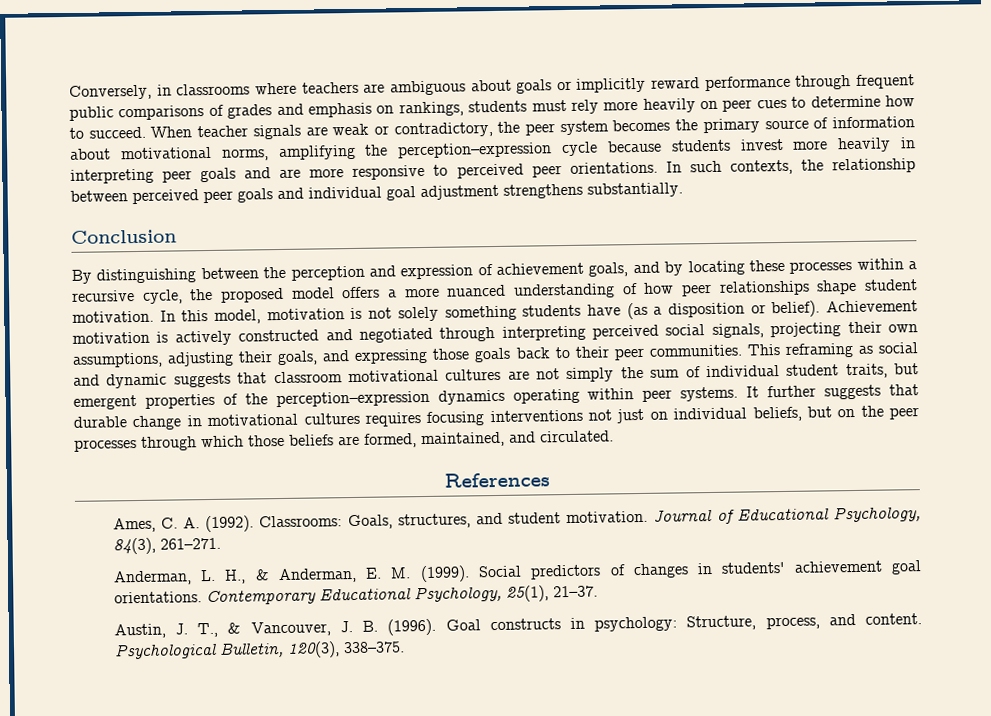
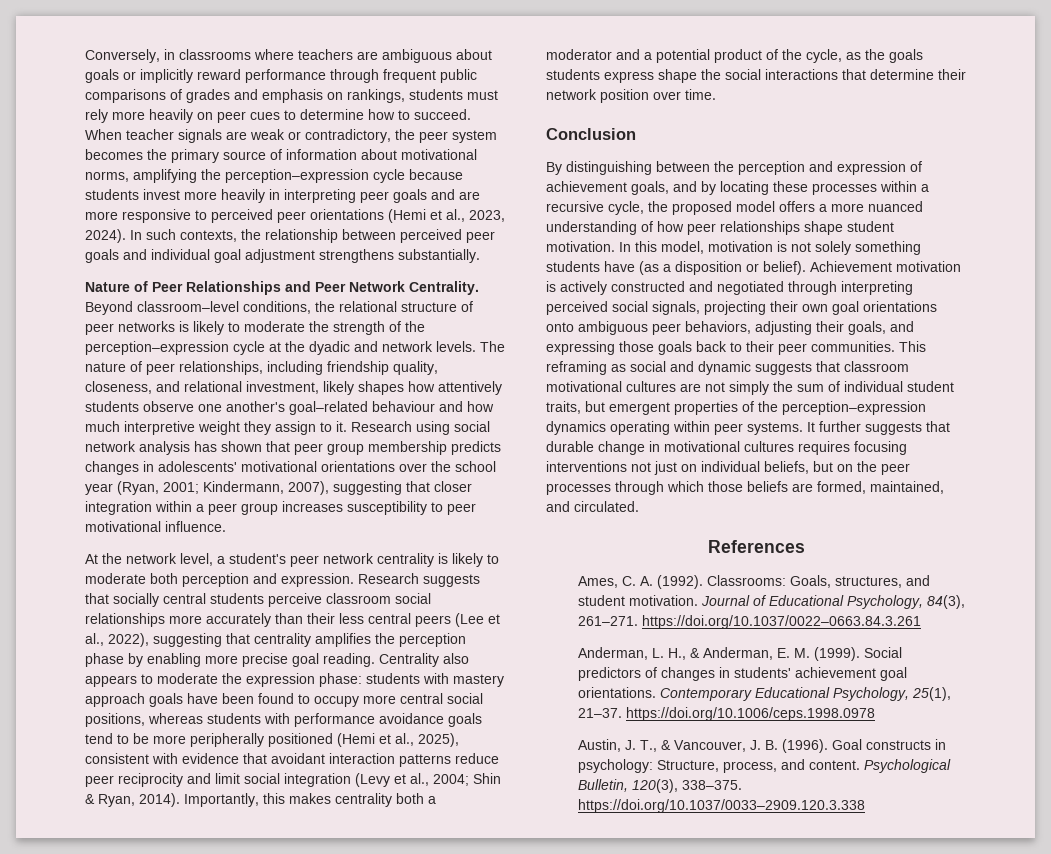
- When teacher signals are weak or contradictory, the peer system becomes the primary source of information about motivational norms, amplifying the perception–expression cycle because students invest more heavily in interpreting peer goals and are more responsive to perceived peer orientations.
+ When teacher signals are weak or contradictory, the peer system becomes the primary source of information about motivational norms, amplifying the perception–expression cycle because students invest more heavily in interpreting peer goals and are more responsive to perceived peer orientations (Hemi et al., 2023, 2024).
+ Nature of Peer Relationships and Peer Network Centrality. Beyond classroom–level conditions, the relational structure of peer networks is likely to moderate the strength of the perception–expression cycle at the dyadic and network levels. The nature of peer relationships, including friendship quality, closeness, and relational investment, likely shapes how attentively students observe one another's goal–related behaviour and how much interpretive weight they assign to it. Research using social network analysis has shown that peer group membership predicts changes in adolescents' motivational orientations over the school year (Ryan, 2001; Kindermann, 2007), suggesting that closer integration within a peer group increases susceptibility to peer motivational influence.
+ At the network level, a student's peer network centrality is likely to moderate both perception and expression. Research suggests that socially central students perceive classroom social relationships more accurately than their less central peers (Lee et al., 2022), suggesting that centrality amplifies the perception phase by enabling more precise goal reading. Centrality also appears to moderate the expression phase: students with mastery approach goals have been found to occupy more central social positions, whereas students with performance avoidance goals tend to be more peripherally positioned (Hemi et al., 2025), consistent with evidence that avoidant interaction patterns reduce peer reciprocity and limit social integration (Levy et al., 2004; Shin & Ryan, 2014). Importantly, this makes centrality both a moderator and a potential product of the cycle, as the goals students express shape the social interactions that determine their network position over time.
- Achievement motivation is actively constructed and negotiated through interpreting perceived social signals, projecting their own assumptions, adjusting their goals, and expressing those goals back to their peer communities.
+ Achievement motivation is actively constructed and negotiated through interpreting perceived social signals, projecting their own goal orientations onto ambiguous peer behaviors, adjusting their goals, and expressing those goals back to their peer communities.
- Journal of Educational Psychology, 84(3), 261–271.
+ Journal of Educational Psychology, 84(3), 261–271. https://doi.org/10.1037/0022–0663.84.3.261
- Contemporary Educational Psychology, 25(1), 21–37.
+ Contemporary Educational Psychology, 25(1), 21–37. https://doi.org/10.1006/ceps.1998.0978
- Psychological Bulletin, 120(3), 338–375.
+ Psychological Bulletin, 120(3), 338–375. https://doi.org/10.1037/0033–2909.120.3.338

